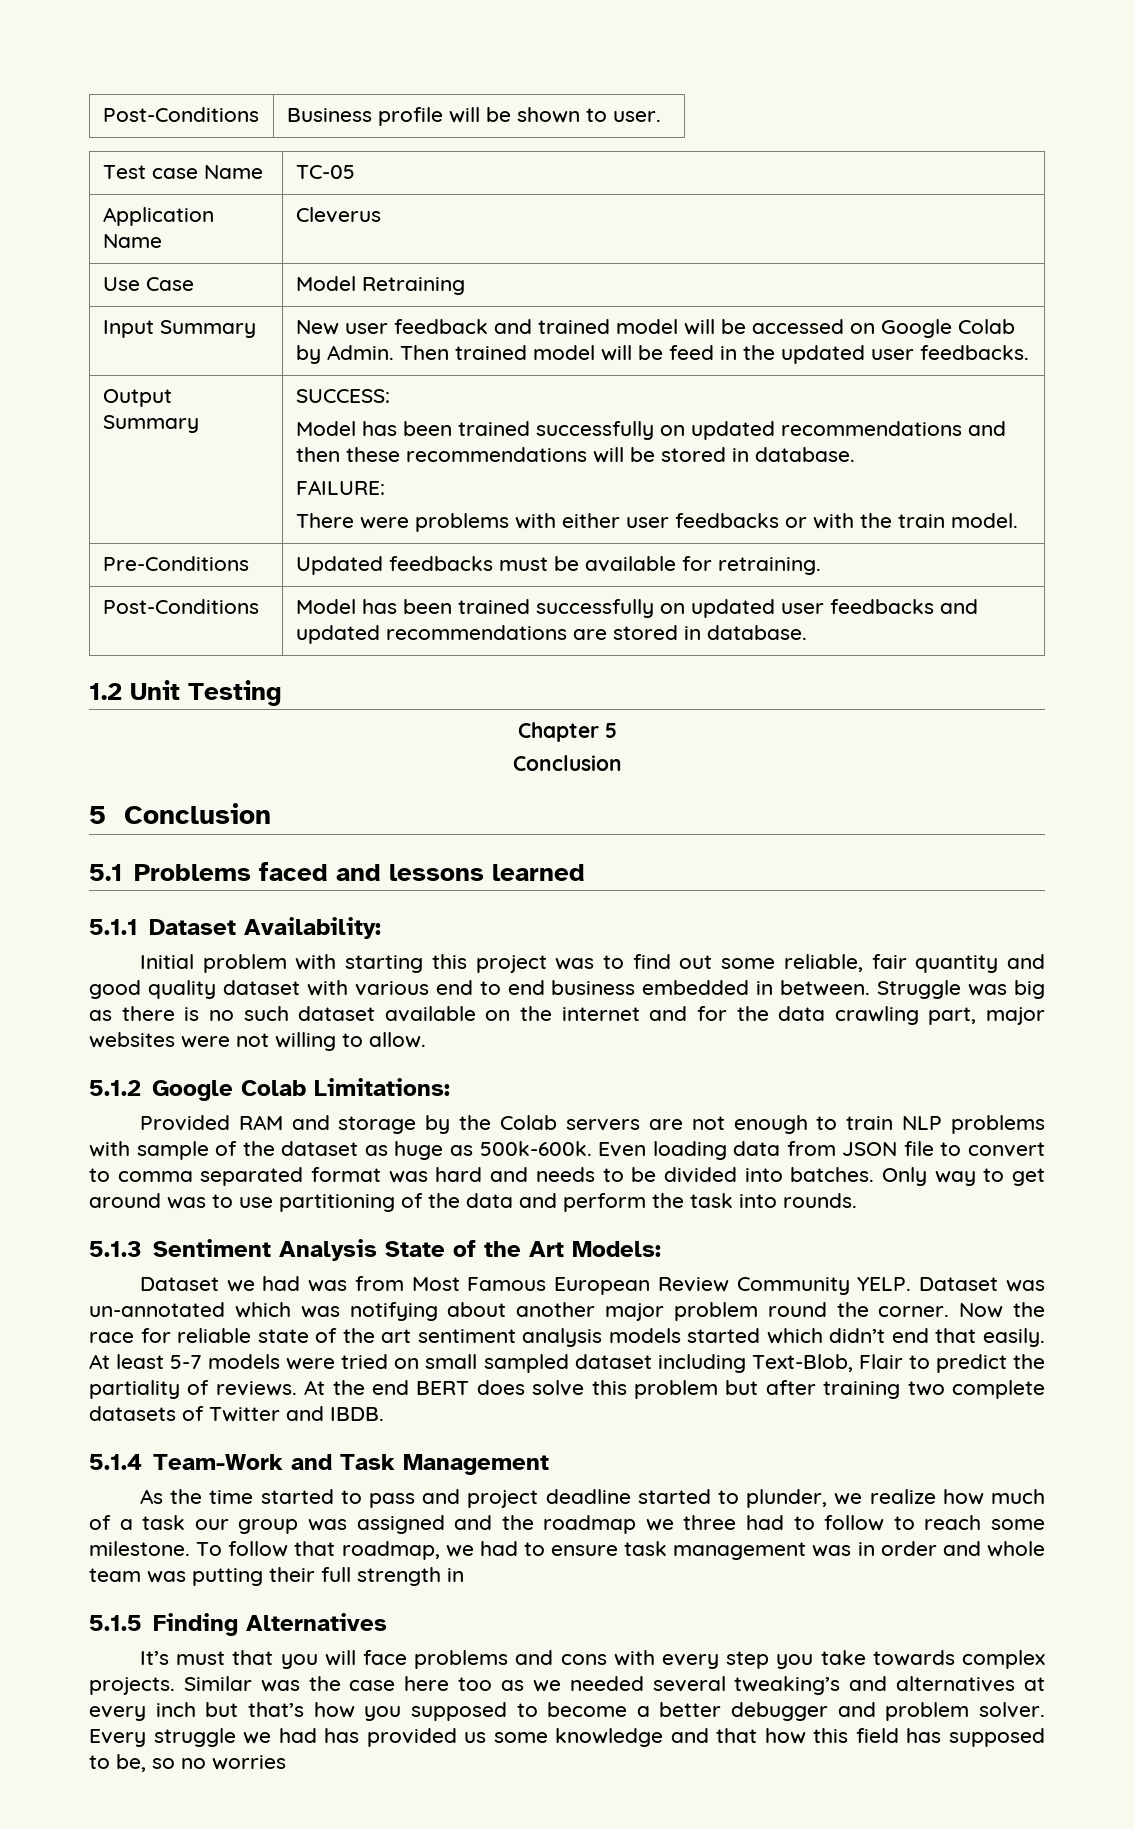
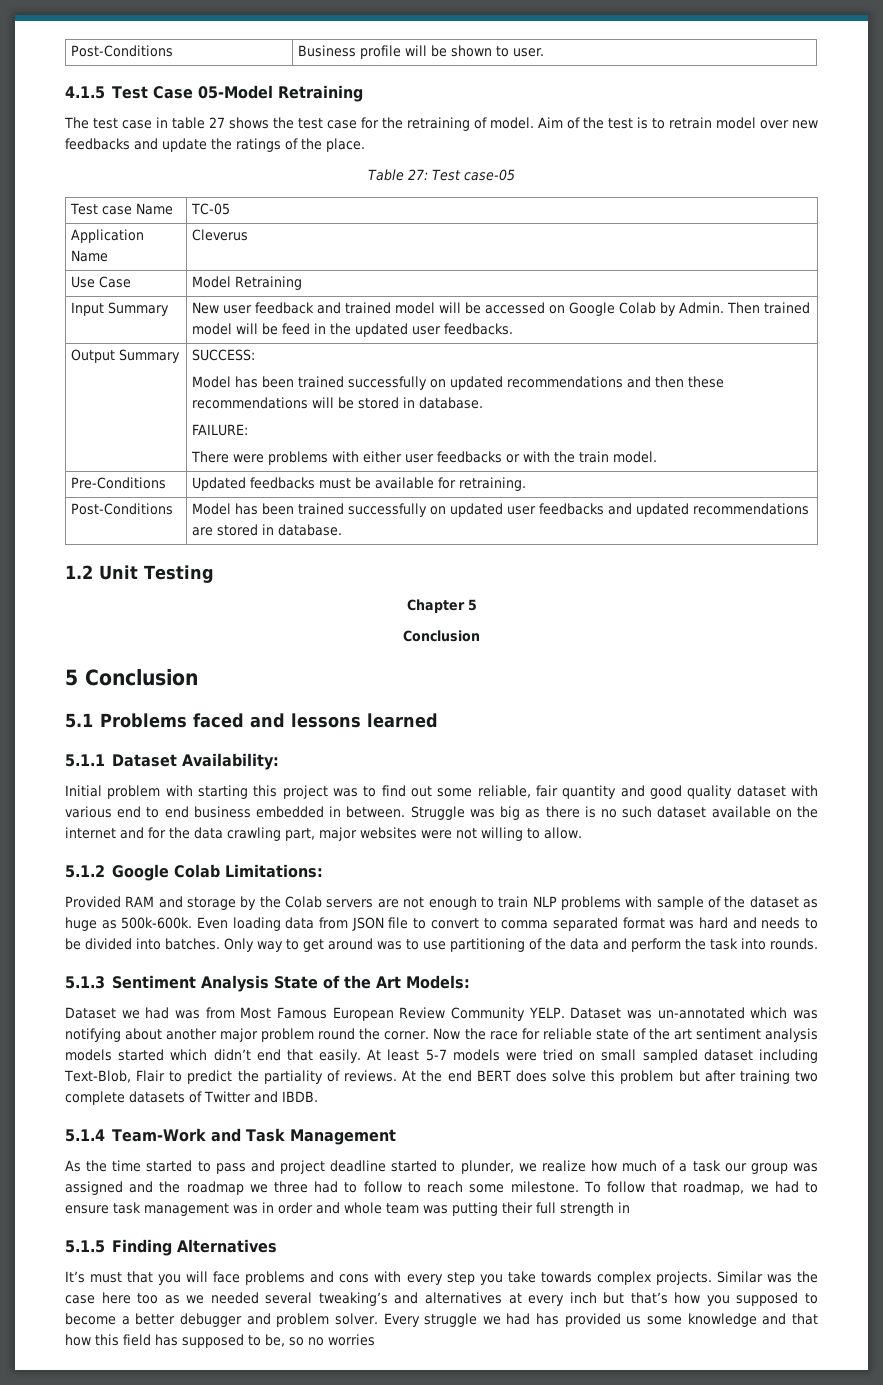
+ 4.1.5 Test Case 05-Model Retraining
+ The test case in table 27 shows the test case for the retraining of model. Aim of the test is to retrain model over new feedbacks and update the ratings of the place.
+ Table 27: Test case-05

